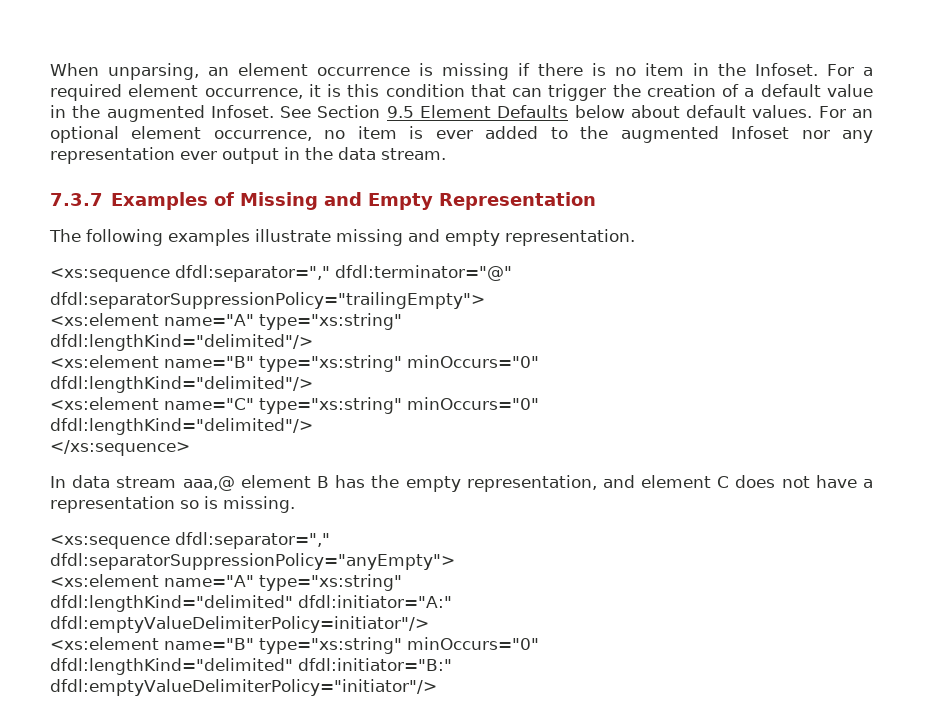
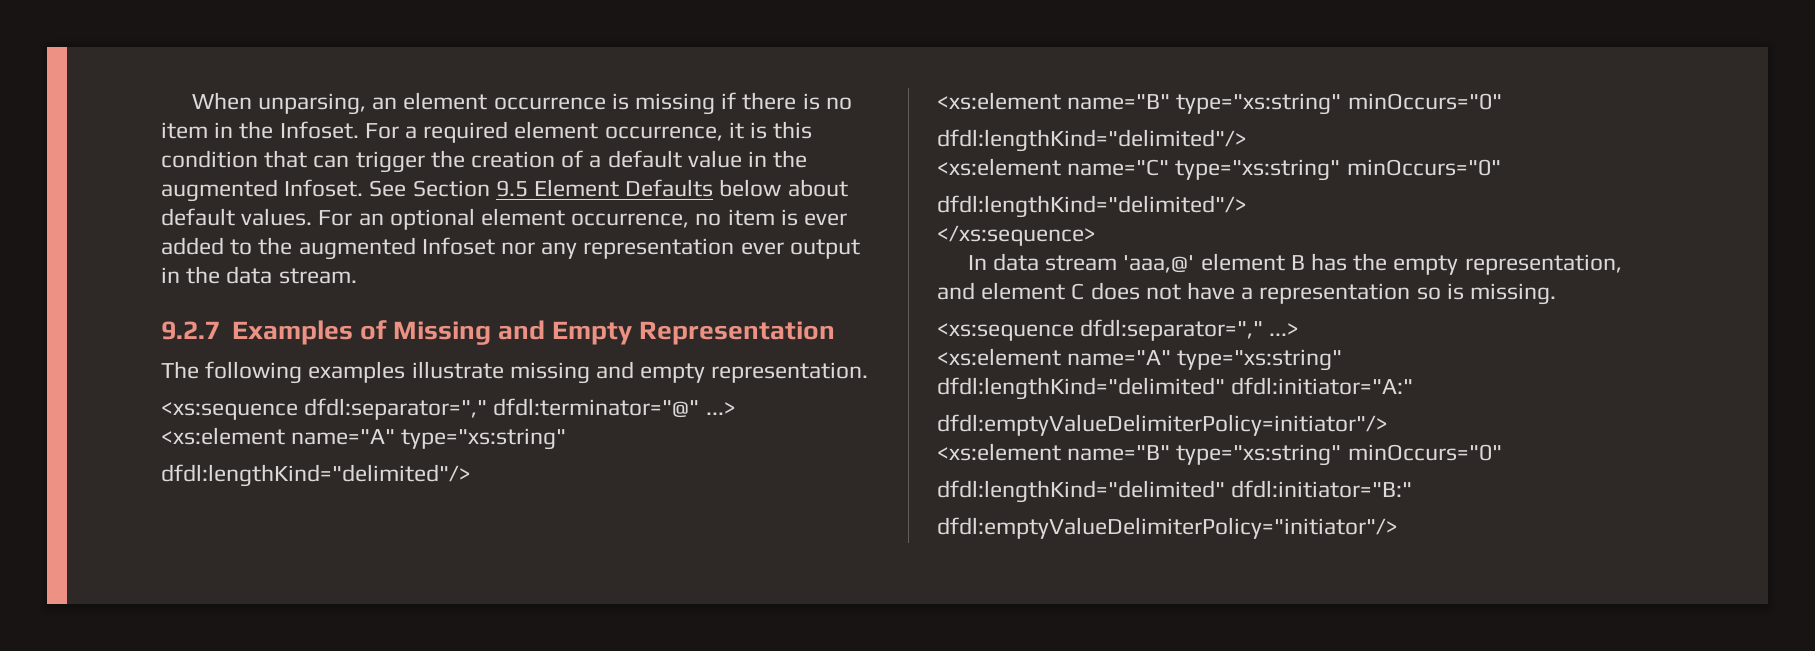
- 7.3.7 Examples of Missing and Empty Representation
+ 9.2.7 Examples of Missing and Empty Representation
- <xs:sequence dfdl:separator="," dfdl:terminator="@"
- dfdl:separatorSuppressionPolicy="trailingEmpty">
+ <xs:sequence dfdl:separator="," dfdl:terminator="@" ...>
- In data stream aaa,@ element B has the empty representation, and element C does not have a representation so is missing.
- <xs:sequence dfdl:separator=","
- dfdl:separatorSuppressionPolicy="anyEmpty">
+ In data stream 'aaa,@' element B has the empty representation, and element C does not have a representation so is missing.
+ <xs:sequence dfdl:separator="," ...>

